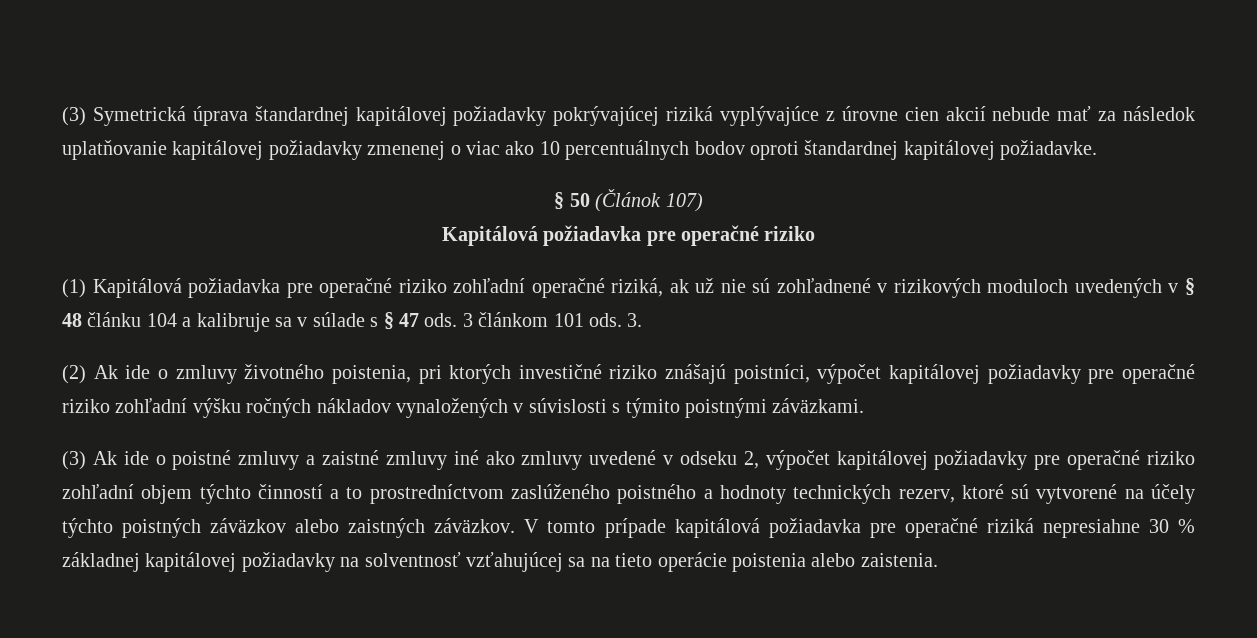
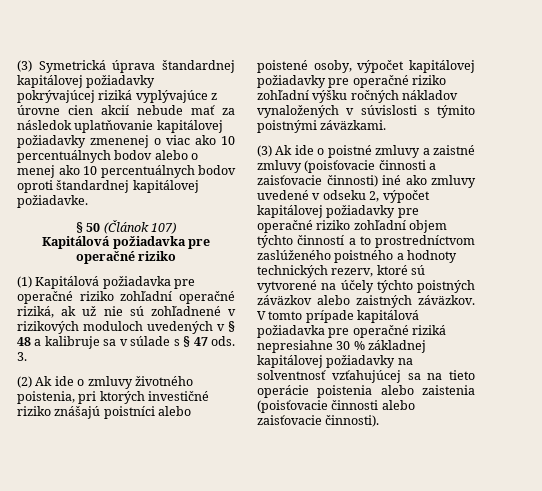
- (3) Symetrická úprava štandardnej kapitálovej požiadavky pokrývajúcej riziká vyplývajúce z úrovne cien akcií nebude mať za následok uplatňovanie kapitálovej požiadavky zmenenej o viac ako 10 percentuálnych bodov oproti štandardnej kapitálovej požiadavke.
+ (3) Symetrická úprava štandardnej kapitálovej požiadavky pokrývajúcej riziká vyplývajúce z úrovne cien akcií nebude mať za následok uplatňovanie kapitálovej požiadavky zmenenej o viac ako 10 percentuálnych bodov alebo o menej ako 10 percentuálnych bodov oproti štandardnej kapitálovej požiadavke.
- (1) Kapitálová požiadavka pre operačné riziko zohľadní operačné riziká, ak už nie sú zohľadnené v rizikových moduloch uvedených v § 48 článku 104 a kalibruje sa v súlade s § 47 ods.
+ (1) Kapitálová požiadavka pre operačné riziko zohľadní operačné riziká, ak už nie sú zohľadnené v rizikových moduloch uvedených v § 48 a kalibruje sa v súlade s § 47 ods.
- 3 článkom 101 ods.
- (2) Ak ide o zmluvy životného poistenia, pri ktorých investičné riziko znášajú poistníci, výpočet kapitálovej požiadavky pre operačné riziko zohľadní výšku ročných nákladov vynaložených v súvislosti s týmito poistnými záväzkami.
+ (2) Ak ide o zmluvy životného poistenia, pri ktorých investičné riziko znášajú poistníci alebo poistené osoby, výpočet kapitálovej požiadavky pre operačné riziko zohľadní výšku ročných nákladov vynaložených v súvislosti s týmito poistnými záväzkami.
- (3) Ak ide o poistné zmluvy a zaistné zmluvy iné ako zmluvy uvedené v odseku 2, výpočet kapitálovej požiadavky pre operačné riziko zohľadní objem týchto činností a to prostredníctvom zaslúženého poistného a hodnoty technických rezerv, ktoré sú vytvorené na účely týchto poistných záväzkov alebo zaistných záväzkov.
+ (3) Ak ide o poistné zmluvy a zaistné zmluvy (poisťovacie činnosti a zaisťovacie činnosti) iné ako zmluvy uvedené v odseku 2, výpočet kapitálovej požiadavky pre operačné riziko zohľadní objem týchto činností a to prostredníctvom zaslúženého poistného a hodnoty technických rezerv, ktoré sú vytvorené na účely týchto poistných záväzkov alebo zaistných záväzkov.
- V tomto prípade kapitálová požiadavka pre operačné riziká nepresiahne 30 % základnej kapitálovej požiadavky na solventnosť vzťahujúcej sa na tieto operácie poistenia alebo zaistenia.
+ V tomto prípade kapitálová požiadavka pre operačné riziká nepresiahne 30 % základnej kapitálovej požiadavky na solventnosť vzťahujúcej sa na tieto operácie poistenia alebo zaistenia (poisťovacie činnosti alebo zaisťovacie činnosti).

